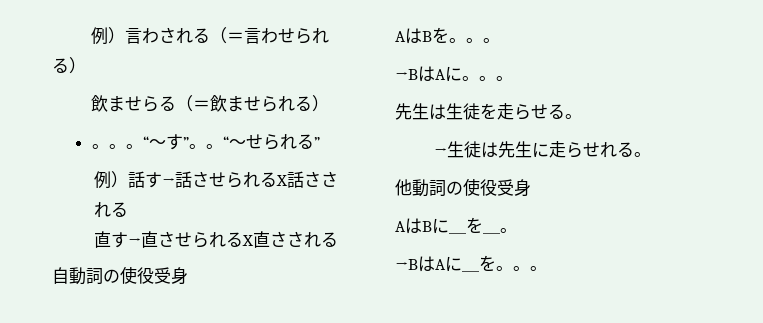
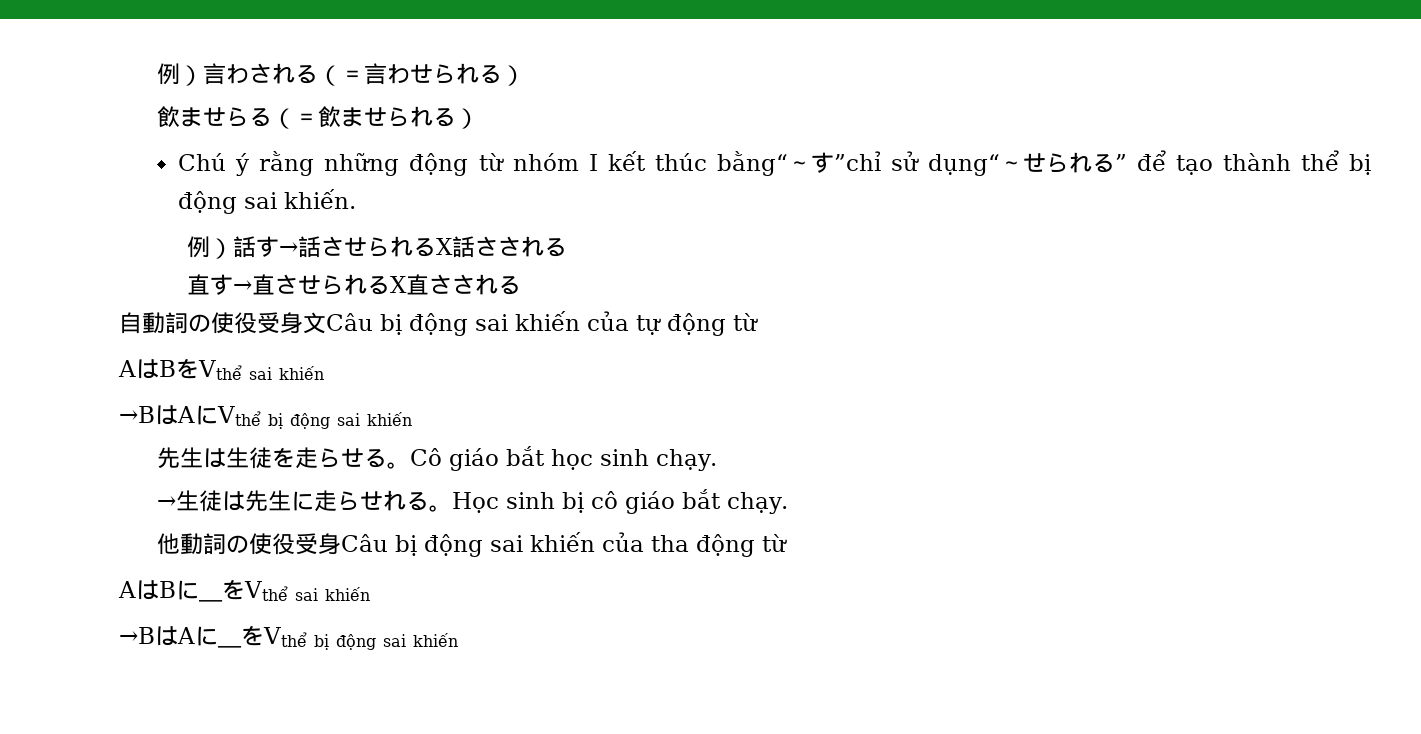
- 。。。“～す”。。“～せられる”
+ Chú ý rằng những động từ nhóm I kết thúc bằng“～す”chỉ sử dụng“～せられる” để tạo thành thể bị động sai khiến.
- 自動詞の使役受身
+ 自動詞の使役受身文Câu bị động sai khiến của tự động từ
- AはBを。。。
- →BはAに。。。
+ AはBをVthể sai khiến
+ →BはAにVthể bị động sai khiến
+ Cô giáo bắt học sinh chạy.
- →生徒は先生に走らせれる。
- 他動詞の使役受身
+ →生徒は先生に走らせれる。Học sinh bị cô giáo bắt chạy.
+ 他動詞の使役受身Câu bị động sai khiến của tha động từ
- AはBに＿を＿。
+ AはBに＿をVthể sai khiến
- →BはAに＿を。。。
+ →BはAに＿をVthể bị động sai khiến

